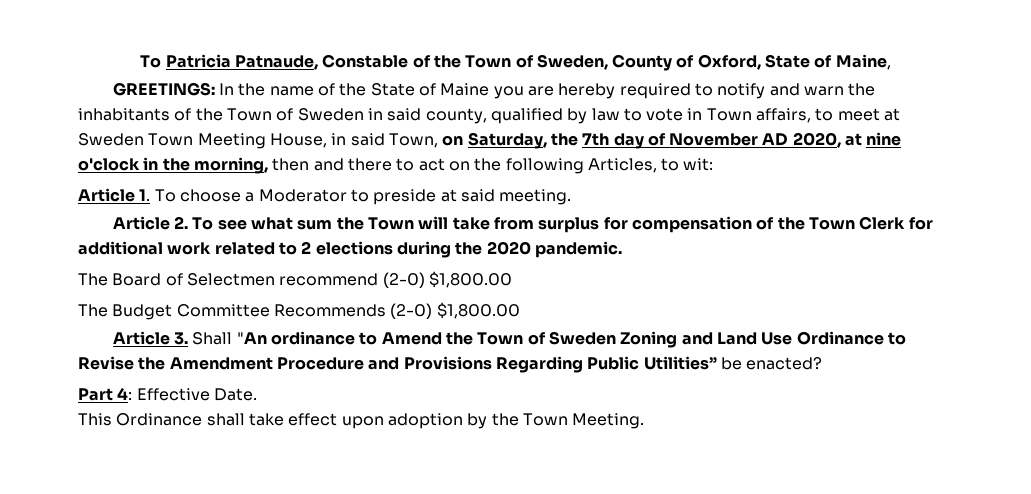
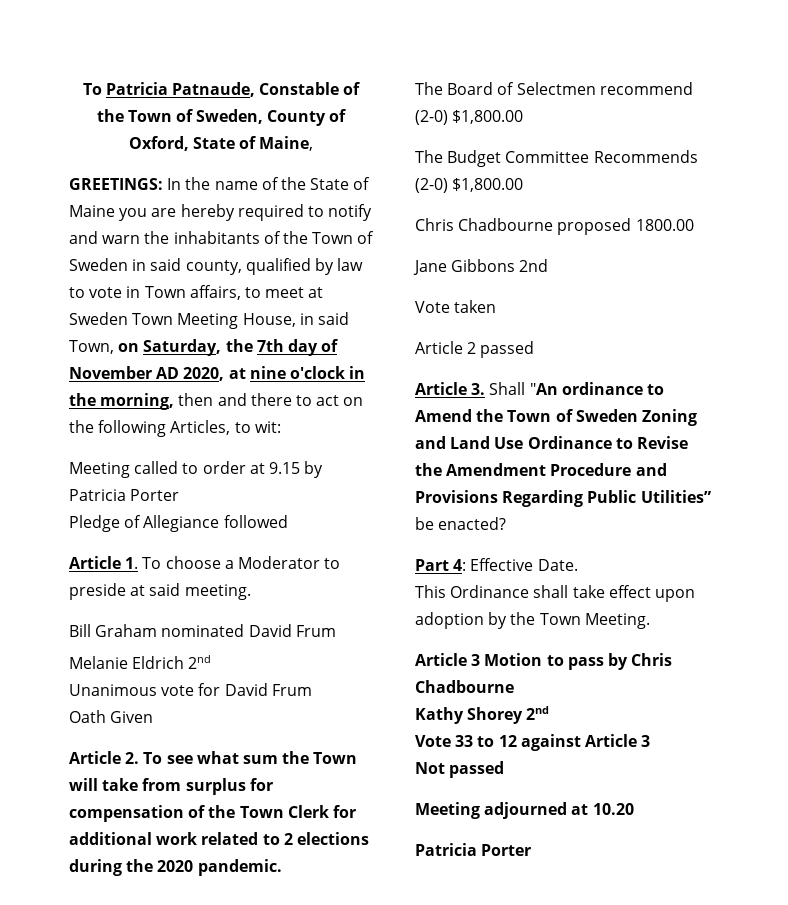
+ Meeting called to order at 9.15 by Patricia Porter
+ Pledge of Allegiance followed
+ Bill Graham nominated David Frum
+ Melanie Eldrich 2nd
+ Unanimous vote for David Frum
+ Oath Given
+ Chris Chadbourne proposed 1800.00
+ Jane Gibbons 2nd
+ Vote taken
+ Article 2 passed
+ Article 3 Motion to pass by Chris Chadbourne
+ Kathy Shorey 2nd
+ Vote 33 to 12 against Article 3
+ Not passed
+ Meeting adjourned at 10.20
+ Patricia Porter

